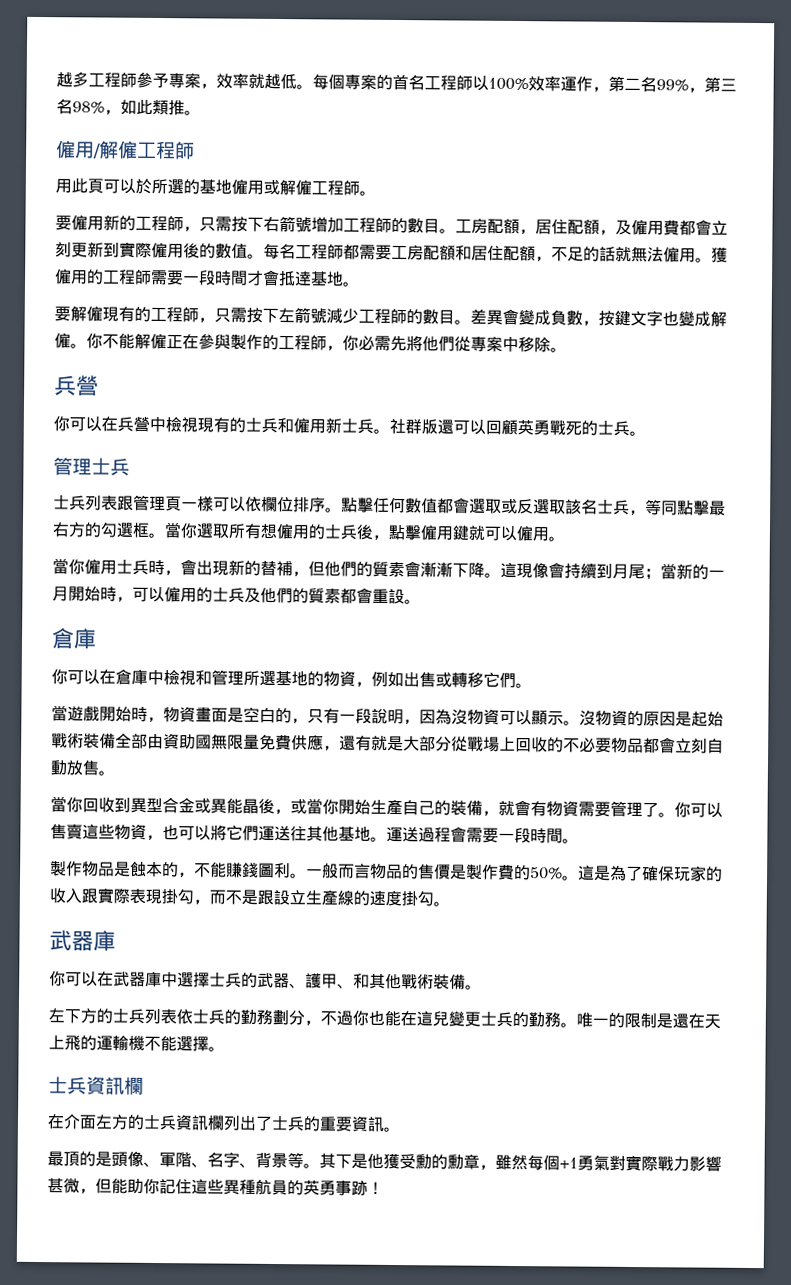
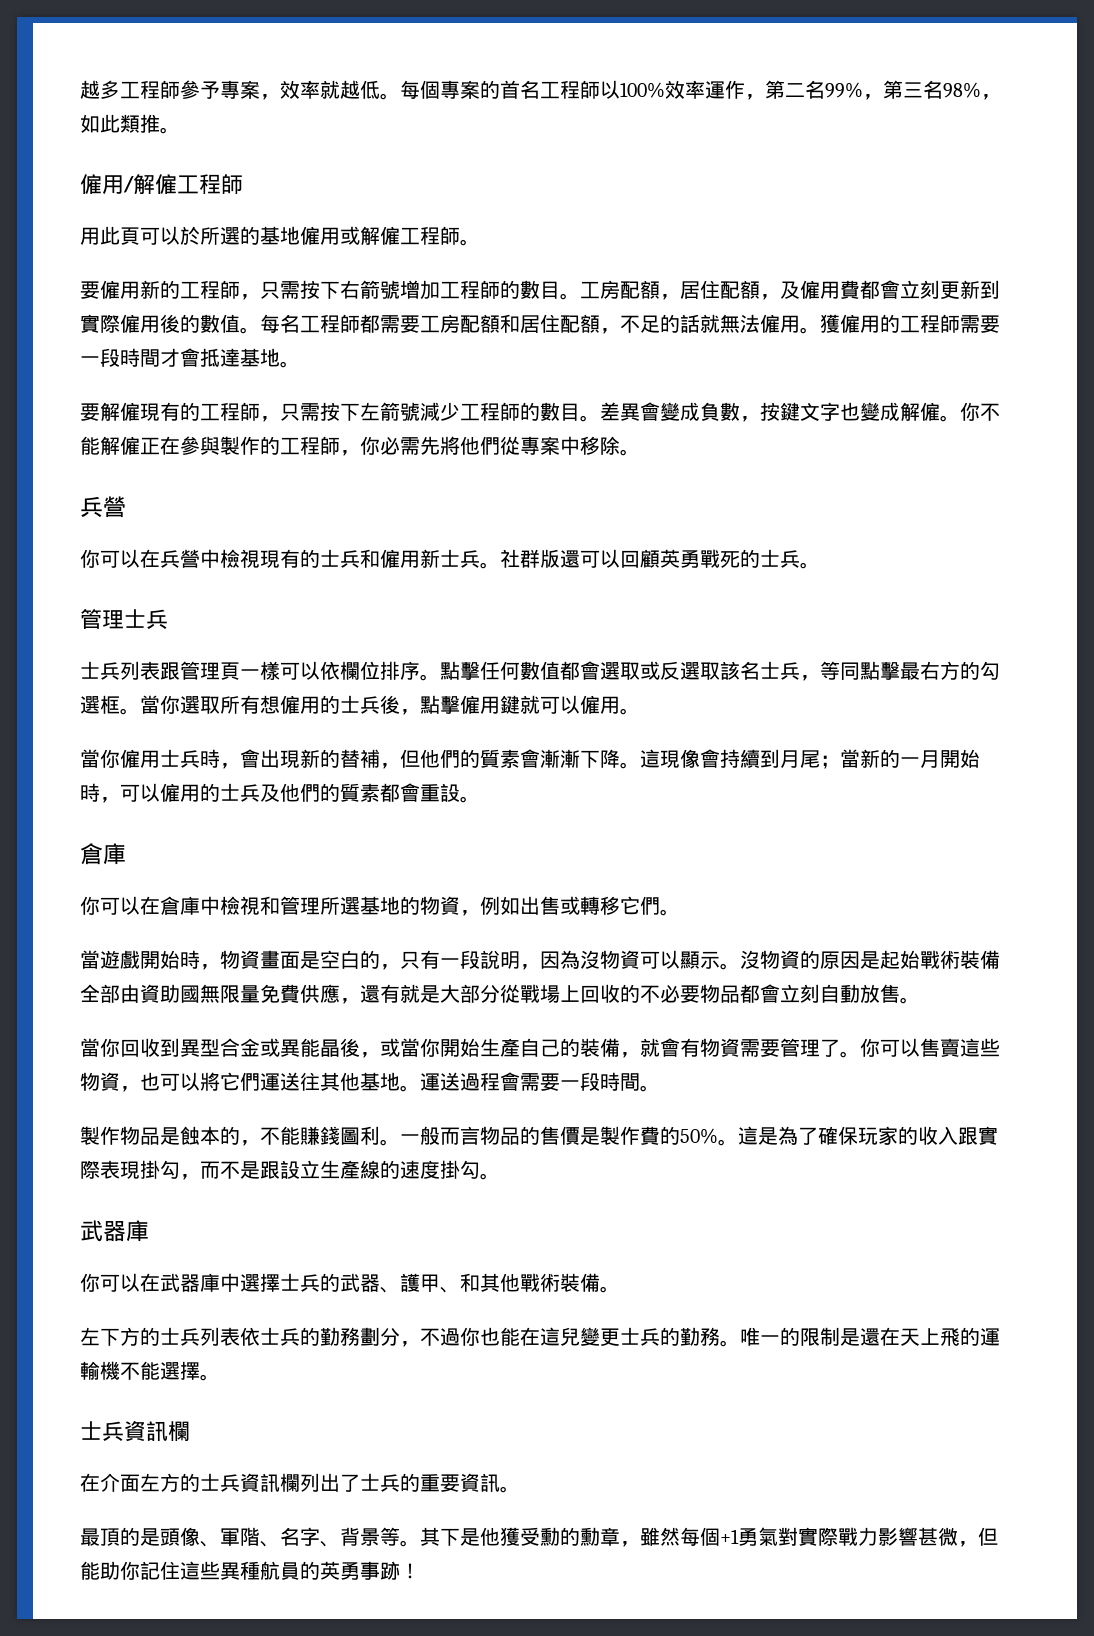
- 獲僱用的工程師需要一段時間才會抵逹基地。
+ 獲僱用的工程師需要一段時間才會抵達基地。

